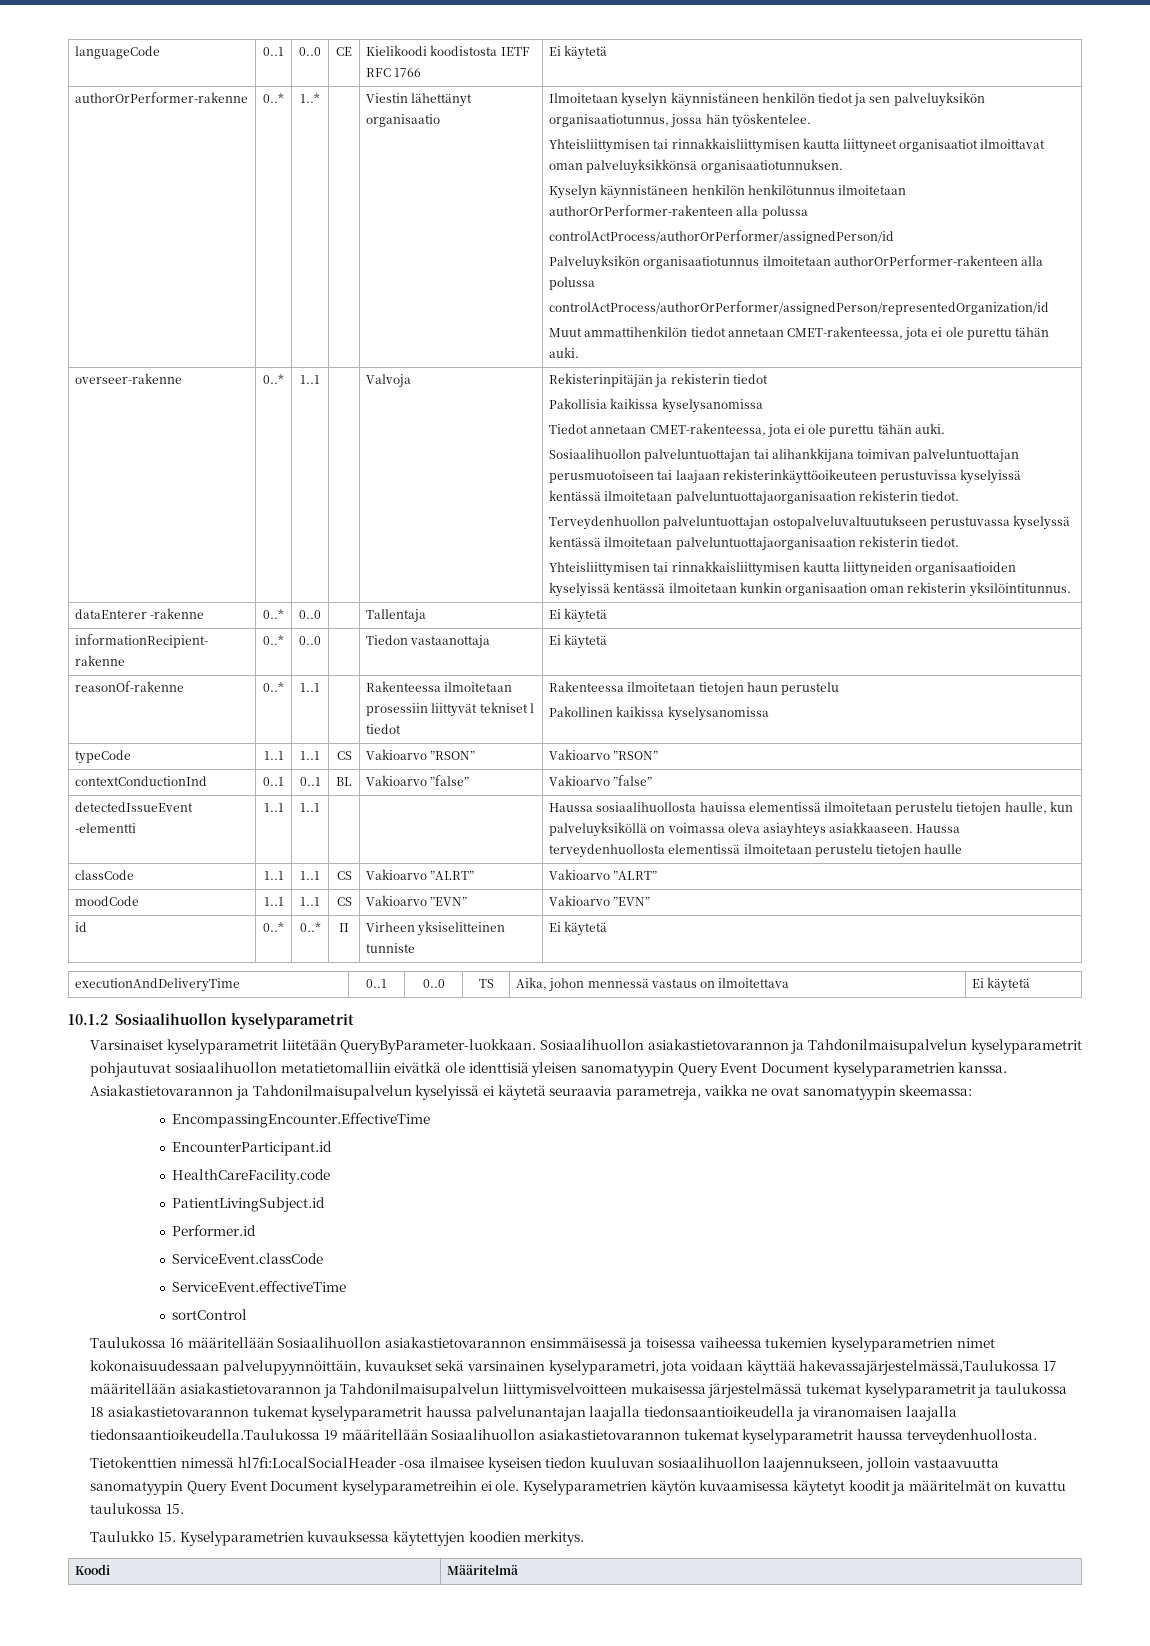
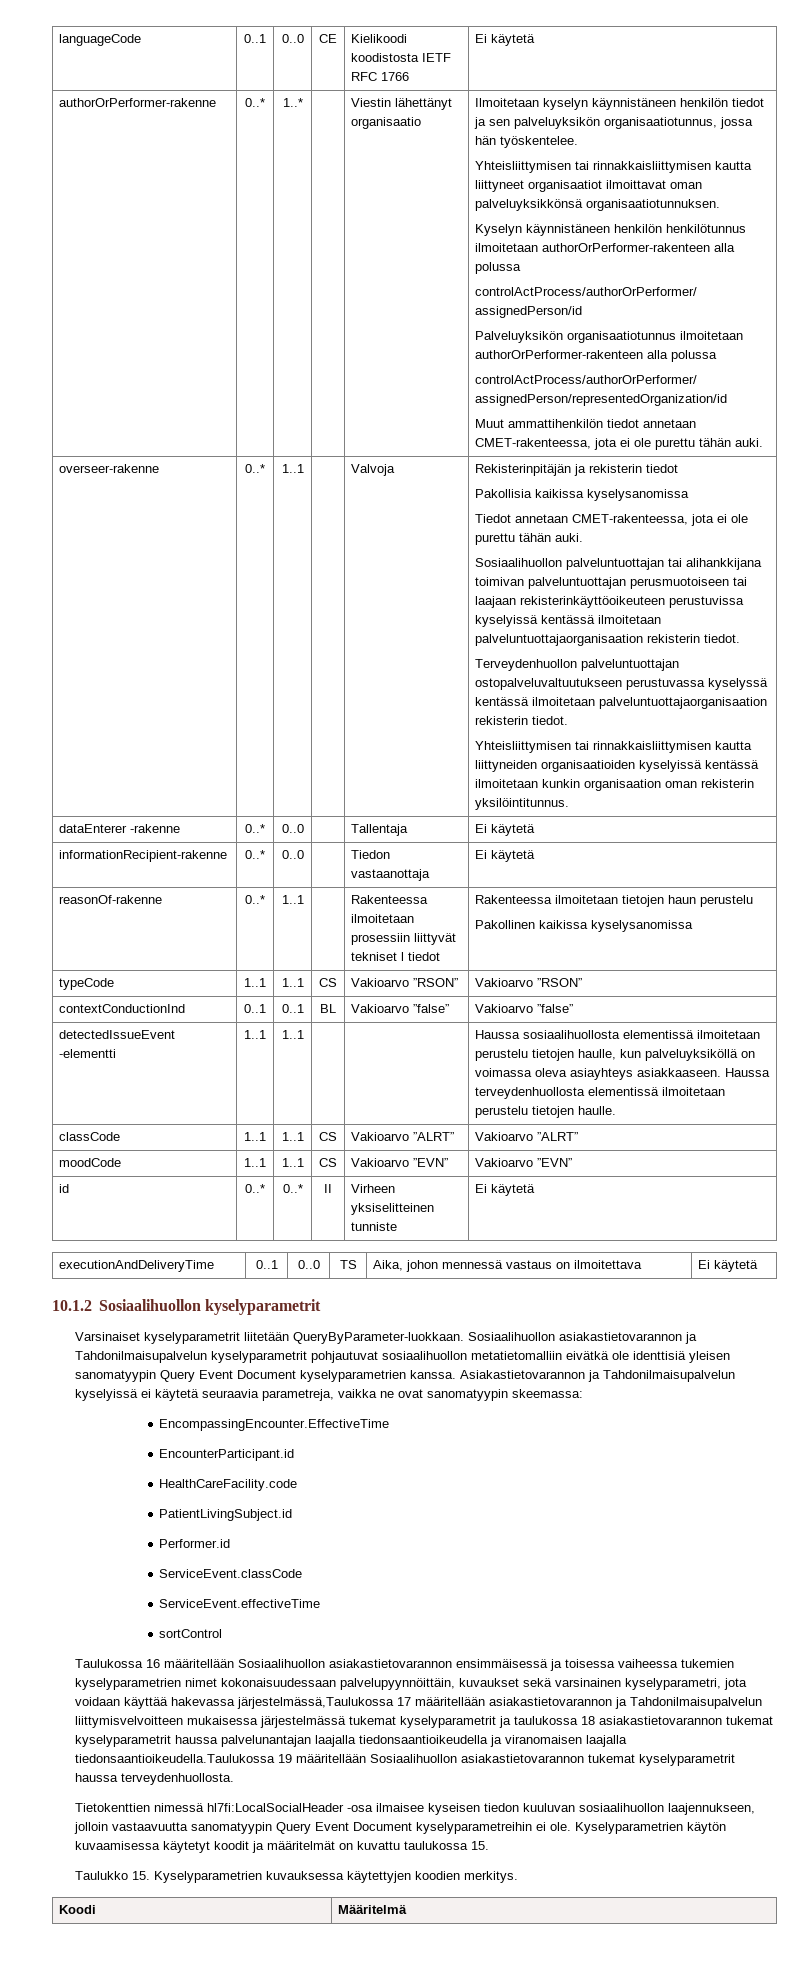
- detectedIssueEvent -elementti | 1..1 | 1..1 | | | Haussa sosiaalihuollosta hauissa elementissä ilmoitetaan perustelu tietojen haulle, kun palveluyksiköllä on voimassa oleva asiayhteys asiakkaaseen. Haussa terveydenhuollosta elementissä ilmoitetaan perustelu tietojen haulle
+ detectedIssueEvent -elementti | 1..1 | 1..1 | | | Haussa sosiaalihuollosta elementissä ilmoitetaan perustelu tietojen haulle, kun palveluyksiköllä on voimassa oleva asiayhteys asiakkaaseen. Haussa terveydenhuollosta elementissä ilmoitetaan perustelu tietojen haulle.
- Taulukossa 16 määritellään Sosiaalihuollon asiakastietovarannon ensimmäisessä ja toisessa vaiheessa tukemien kyselyparametrien nimet kokonaisuudessaan palvelupyynnöittäin, kuvaukset sekä varsinainen kyselyparametri, jota voidaan käyttää hakevassajärjestelmässä,Taulukossa 17 määritellään asiakastietovarannon ja Tahdonilmaisupalvelun liittymisvelvoitteen mukaisessa järjestelmässä tukemat kyselyparametrit ja taulukossa 18 asiakastietovarannon tukemat kyselyparametrit haussa palvelunantajan laajalla tiedonsaantioikeudella ja viranomaisen laajalla tiedonsaantioikeudella.Taulukossa 19 määritellään Sosiaalihuollon asiakastietovarannon tukemat kyselyparametrit haussa terveydenhuollosta.
+ Taulukossa 16 määritellään Sosiaalihuollon asiakastietovarannon ensimmäisessä ja toisessa vaiheessa tukemien kyselyparametrien nimet kokonaisuudessaan palvelupyynnöittäin, kuvaukset sekä varsinainen kyselyparametri, jota voidaan käyttää hakevassa järjestelmässä,Taulukossa 17 määritellään asiakastietovarannon ja Tahdonilmaisupalvelun liittymisvelvoitteen mukaisessa järjestelmässä tukemat kyselyparametrit ja taulukossa 18 asiakastietovarannon tukemat kyselyparametrit haussa palvelunantajan laajalla tiedonsaantioikeudella ja viranomaisen laajalla tiedonsaantioikeudella.Taulukossa 19 määritellään Sosiaalihuollon asiakastietovarannon tukemat kyselyparametrit haussa terveydenhuollosta.

